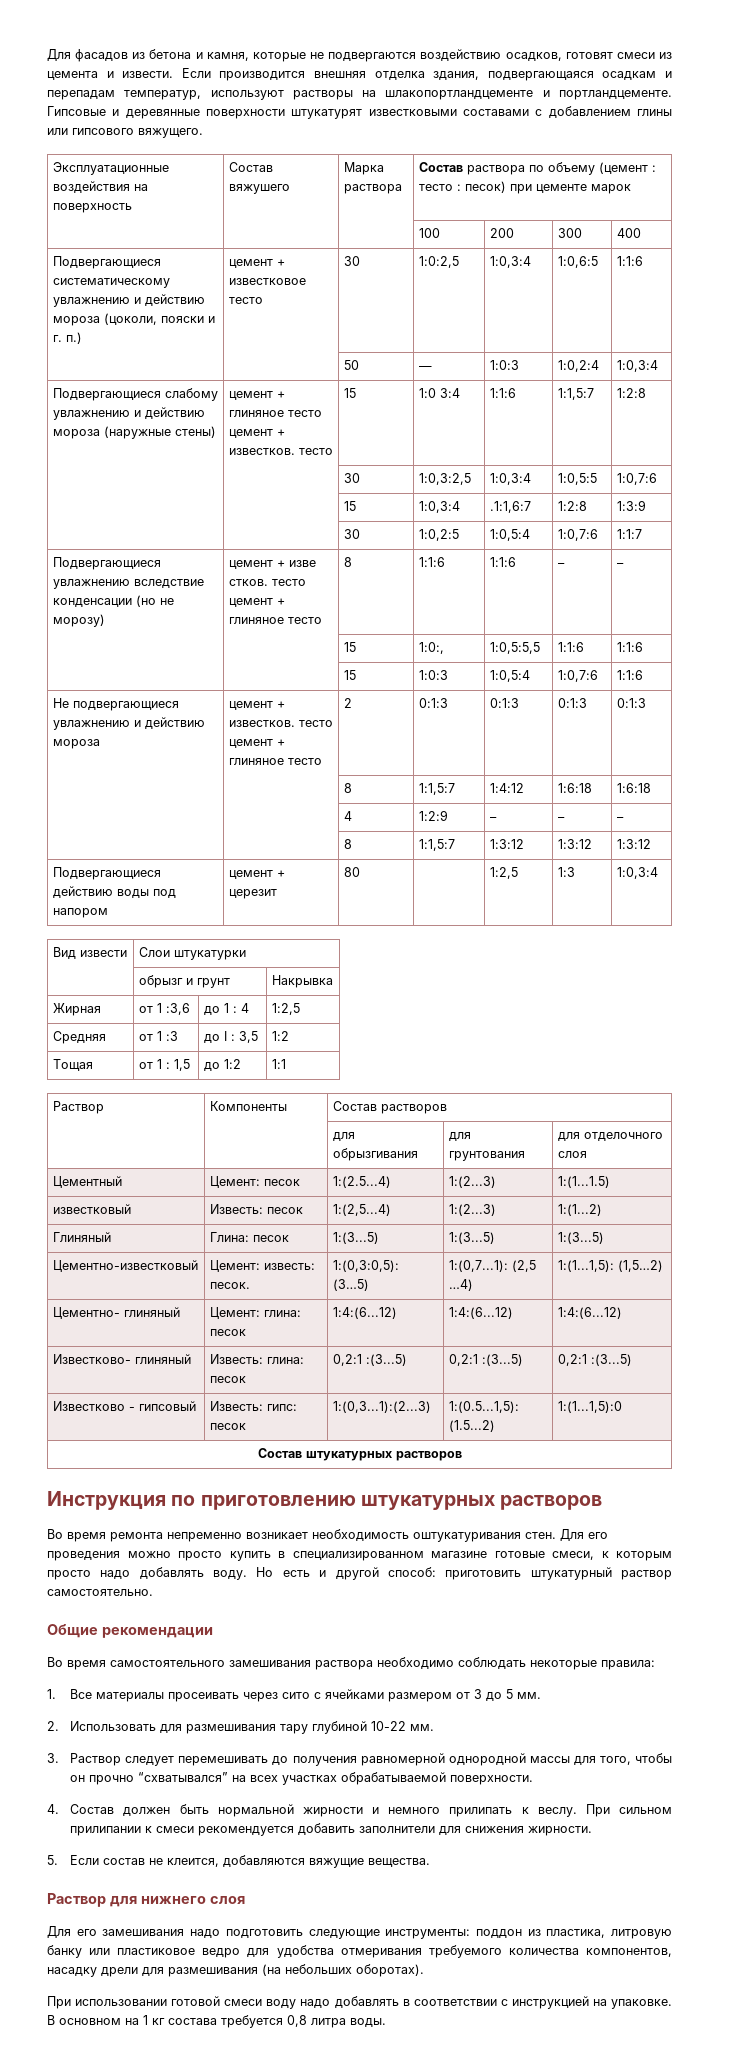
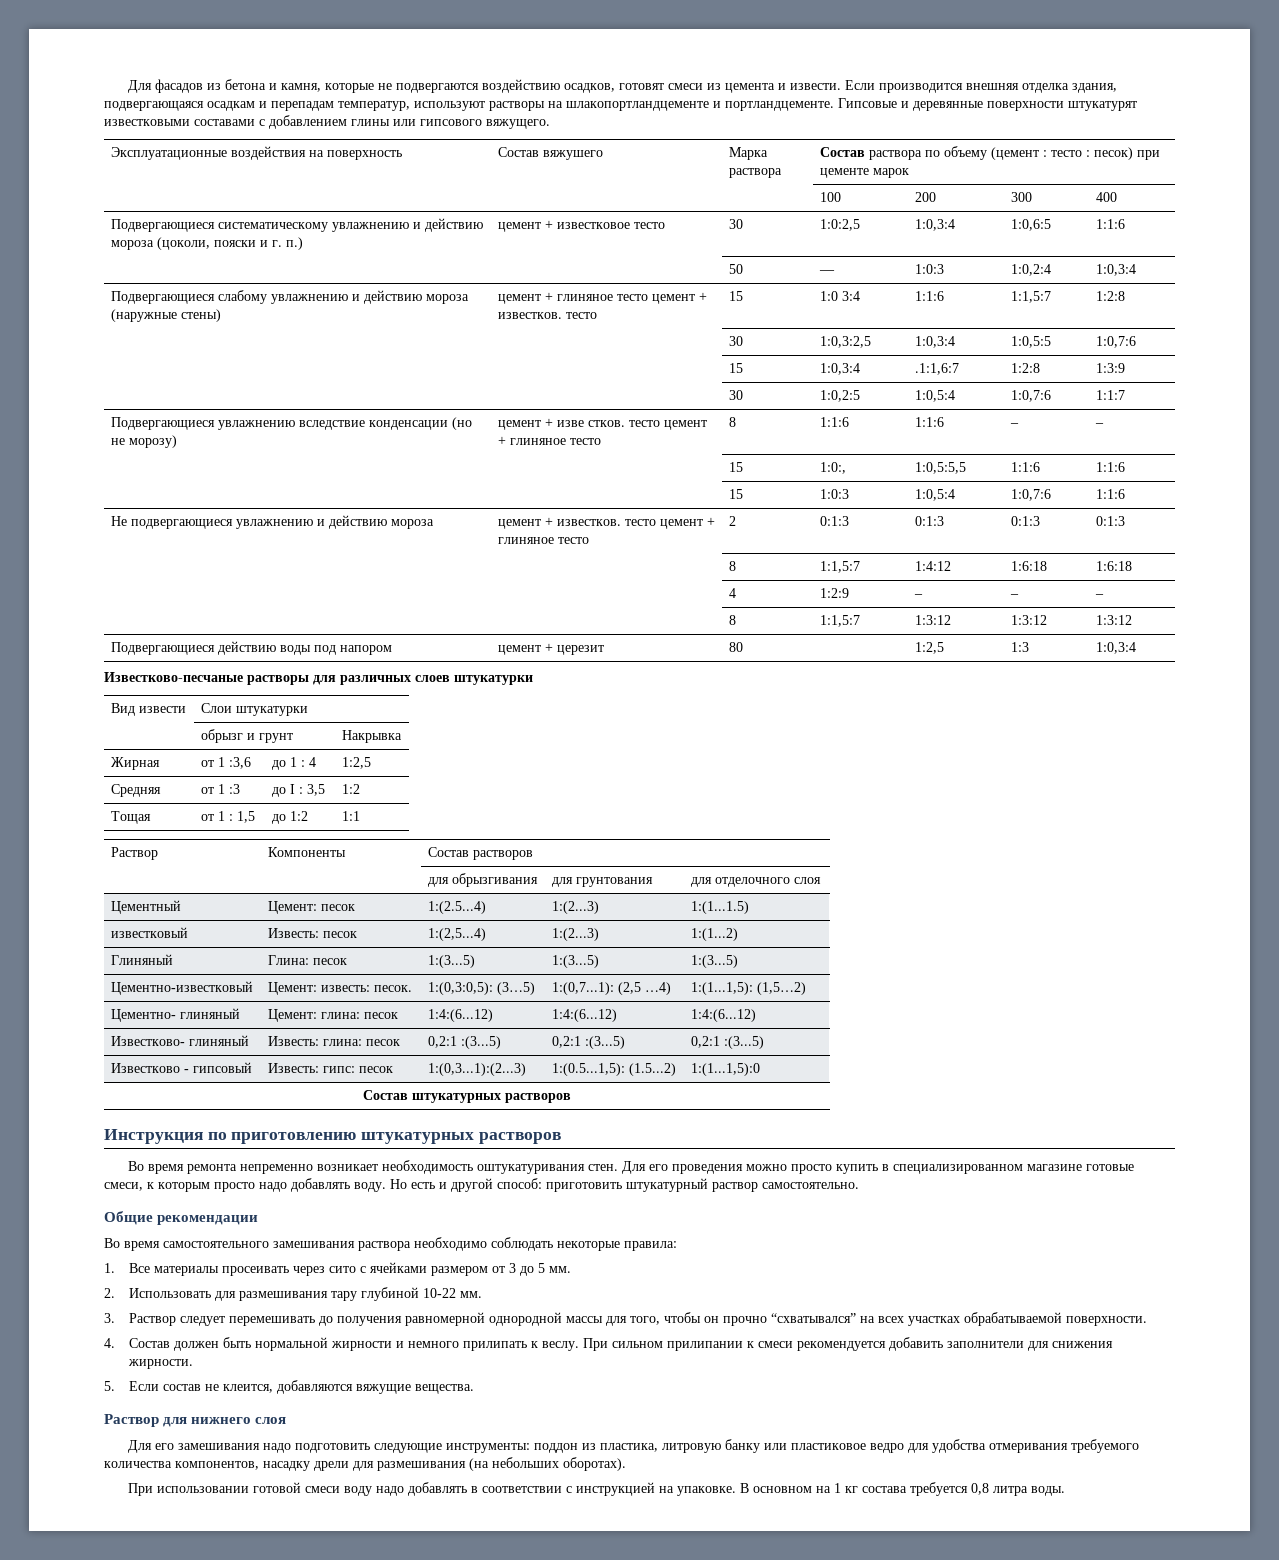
+ Известково-песчаные растворы для различных слоев штукатурки

